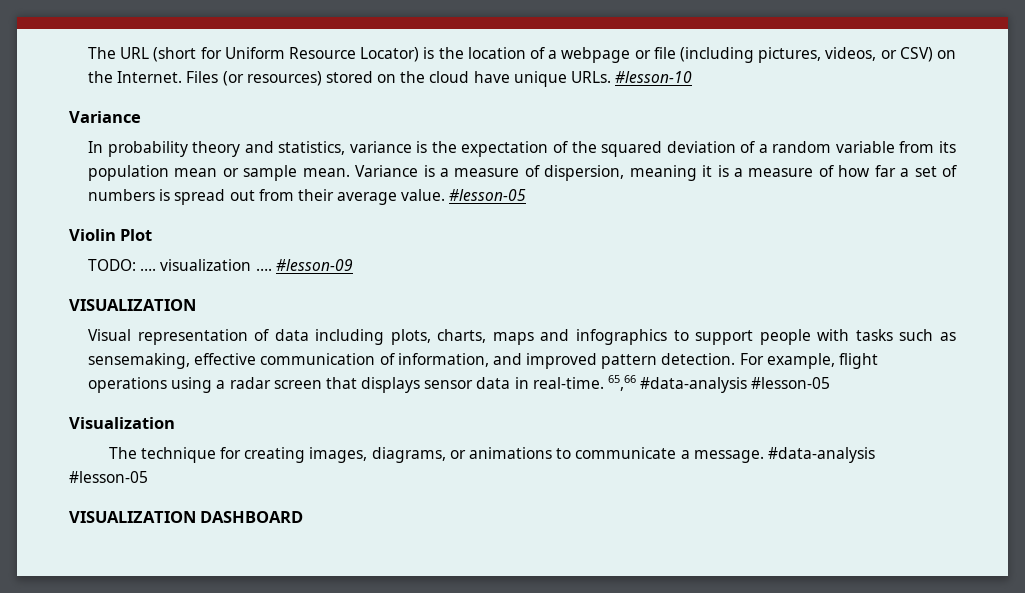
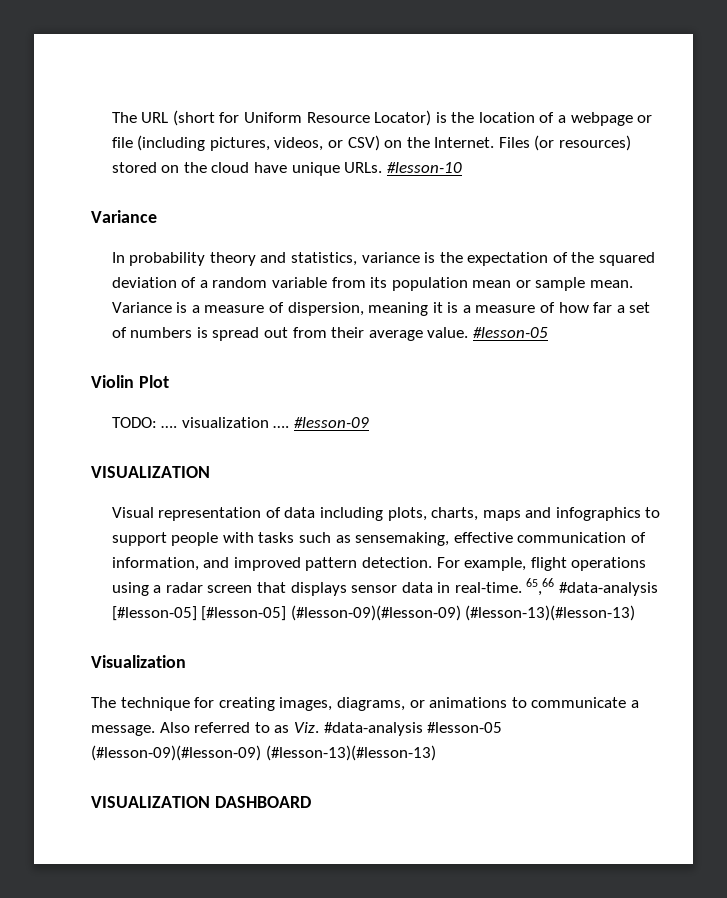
- 65,66 #data-analysis #lesson-05
+ 65,66 #data-analysis [#lesson-05] [#lesson-05] (#lesson-09)(#lesson-09) (#lesson-13)(#lesson-13)
- The technique for creating images, diagrams, or animations to communicate a message. #data-analysis #lesson-05
+ The technique for creating images, diagrams, or animations to communicate a message. Also referred to as Viz. #data-analysis #lesson-05 (#lesson-09)(#lesson-09) (#lesson-13)(#lesson-13)

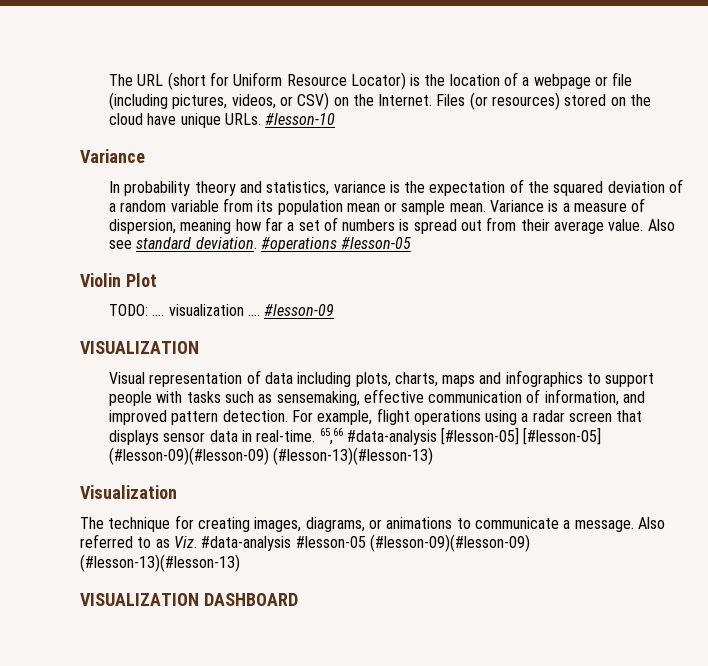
- Variance is a measure of dispersion, meaning it is a measure of how far a set of numbers is spread out from their average value. #lesson-05
+ Variance is a measure of dispersion, meaning how far a set of numbers is spread out from their average value. Also see standard deviation. #operations #lesson-05

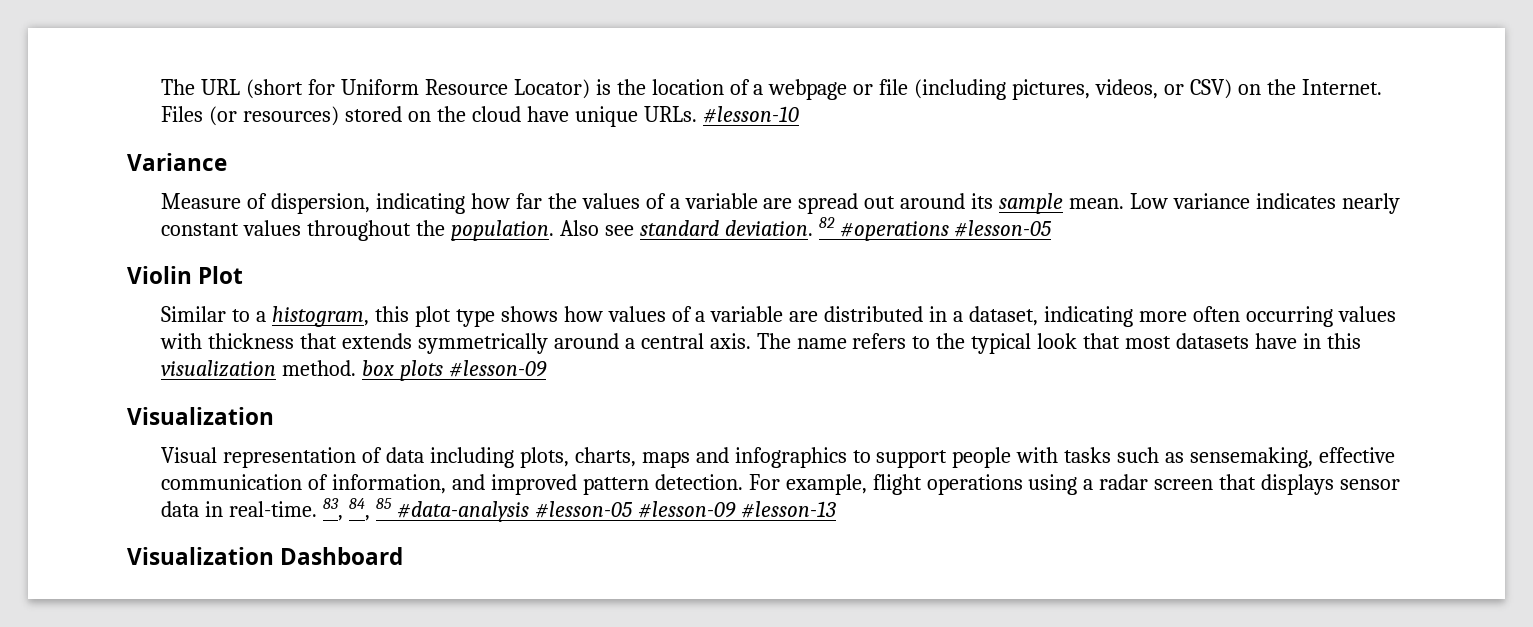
- In probability theory and statistics, variance is the expectation of the squared deviation of a random variable from its population mean or sample mean. Variance is a measure of dispersion, meaning how far a set of numbers is spread out from their average value.
+ Measure of dispersion, indicating how far the values of a variable are spread out around its sample mean. Low variance indicates nearly constant values throughout the population.
- #operations #lesson-05
+ 82 #operations #lesson-05
- TODO: …. visualization …. #lesson-09
- VISUALIZATION
+ Similar to a histogram, this plot type shows how values of a variable are distributed in a dataset, indicating more often occurring values with thickness that extends symmetrically around a central axis. The name refers to the typical look that most datasets have in this visualization method. box plots #lesson-09
+ Visualization
- 65,66 #data-analysis [#lesson-05] [#lesson-05] (#lesson-09)(#lesson-09) (#lesson-13)(#lesson-13)
- Visualization
- The technique for creating images, diagrams, or animations to communicate a message. Also referred to as Viz. #data-analysis #lesson-05 (#lesson-09)(#lesson-09) (#lesson-13)(#lesson-13)
- VISUALIZATION DASHBOARD
+ 83, 84, 85 #data-analysis #lesson-05 #lesson-09 #lesson-13
+ Visualization Dashboard

